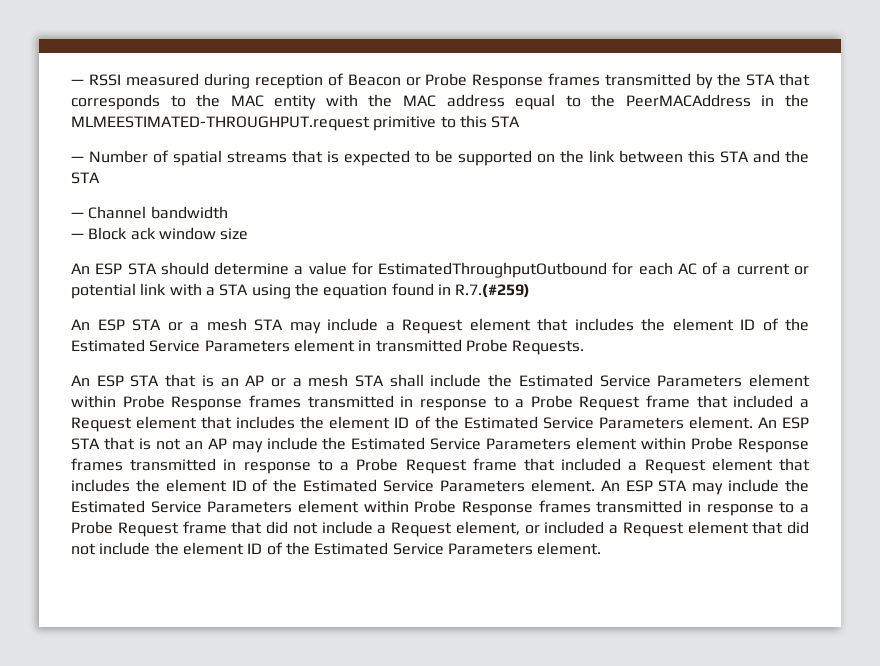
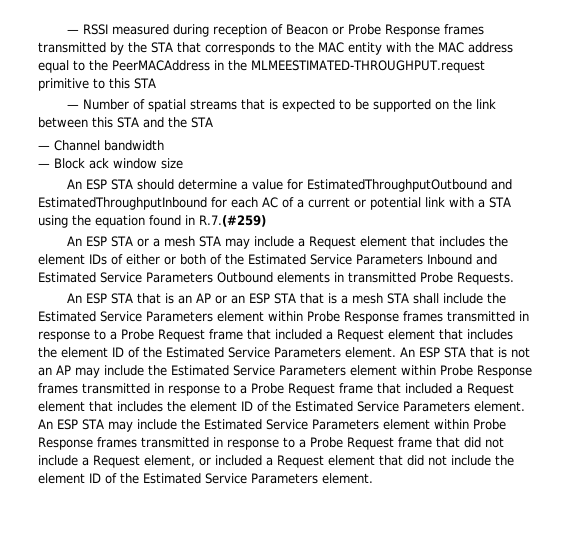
- An ESP STA should determine a value for EstimatedThroughputOutbound for each AC of a current or potential link with a STA using the equation found in R.7.(#259)
+ An ESP STA should determine a value for EstimatedThroughputOutbound and EstimatedThroughputInbound for each AC of a current or potential link with a STA using the equation found in R.7.(#259)
- An ESP STA or a mesh STA may include a Request element that includes the element ID of the Estimated Service Parameters element in transmitted Probe Requests.
+ An ESP STA or a mesh STA may include a Request element that includes the element IDs of either or both of the Estimated Service Parameters Inbound and Estimated Service Parameters Outbound elements in transmitted Probe Requests.
- An ESP STA that is an AP or a mesh STA shall include the Estimated Service Parameters element within Probe Response frames transmitted in response to a Probe Request frame that included a Request element that includes the element ID of the Estimated Service Parameters element.
+ An ESP STA that is an AP or an ESP STA that is a mesh STA shall include the Estimated Service Parameters element within Probe Response frames transmitted in response to a Probe Request frame that included a Request element that includes the element ID of the Estimated Service Parameters element.

